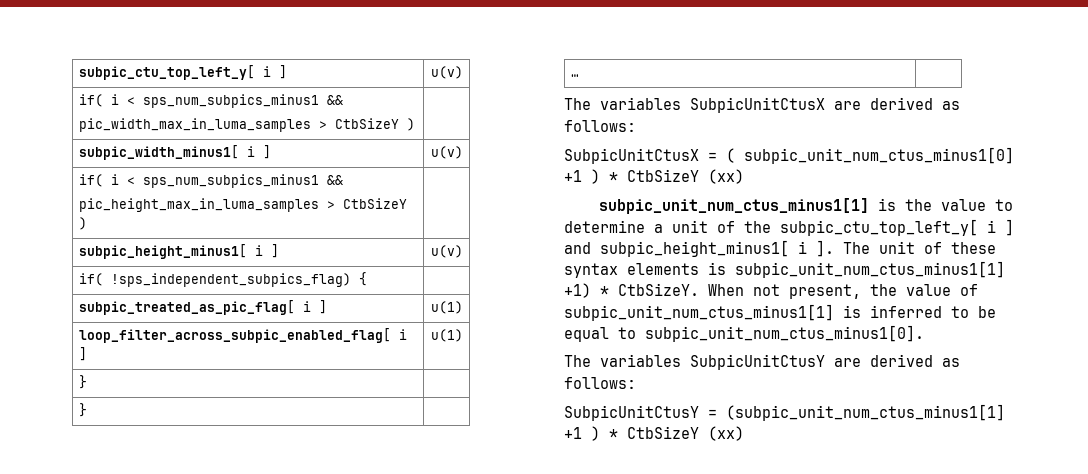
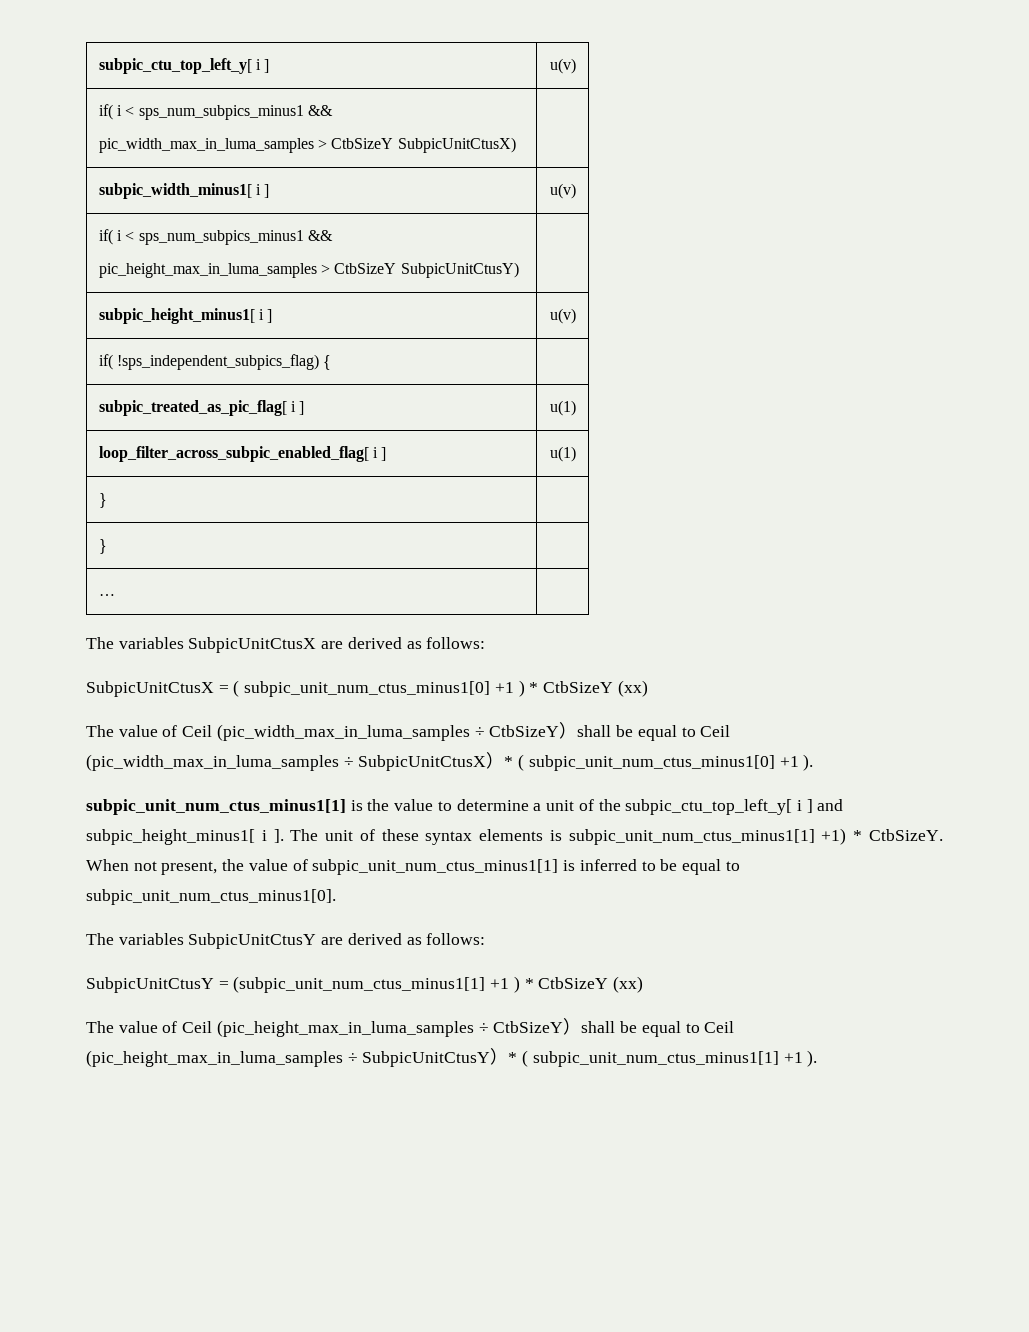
  subpic_ctu_top_left_y[ i ] | u(v)
  if( i < sps_num_subpics_minus1 &&
- pic_width_max_in_luma_samples > CtbSizeY ) |
+ pic_width_max_in_luma_samples > CtbSizeY SubpicUnitCtusX) |
  subpic_width_minus1[ i ] | u(v)
  if( i < sps_num_subpics_minus1 &&
- pic_height_max_in_luma_samples > CtbSizeY ) |
+ pic_height_max_in_luma_samples > CtbSizeY SubpicUnitCtusY) |
+ The value of Ceil (pic_width_max_in_luma_samples ÷ CtbSizeY）shall be equal to Ceil (pic_width_max_in_luma_samples ÷ SubpicUnitCtusX）* ( subpic_unit_num_ctus_minus1[0] +1 ).
+ The value of Ceil (pic_height_max_in_luma_samples ÷ CtbSizeY）shall be equal to Ceil (pic_height_max_in_luma_samples ÷ SubpicUnitCtusY）* ( subpic_unit_num_ctus_minus1[1] +1 ).

